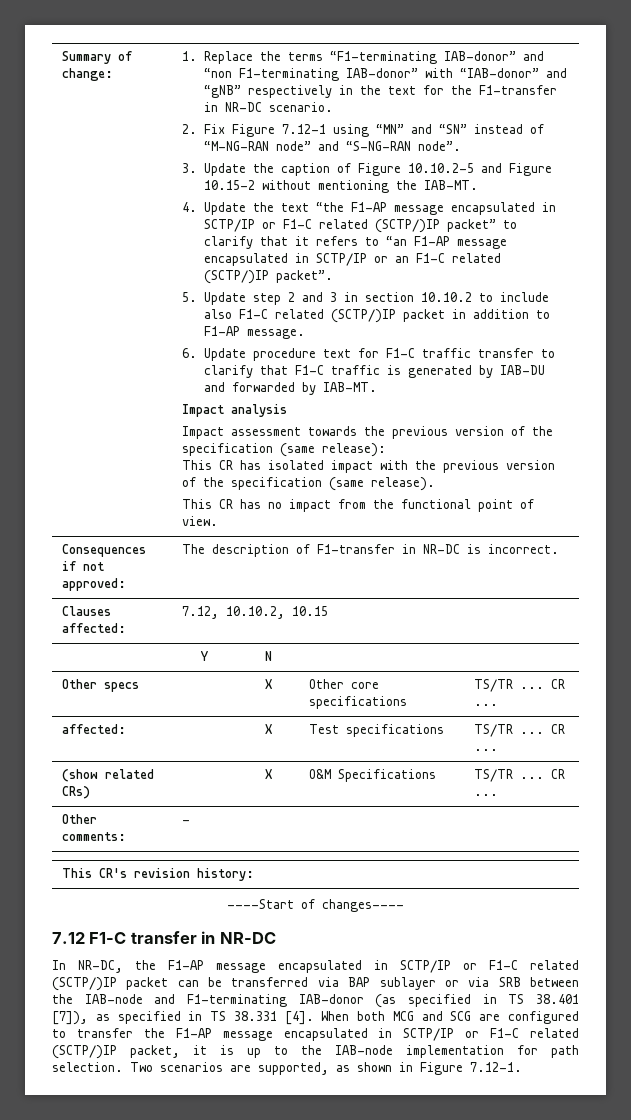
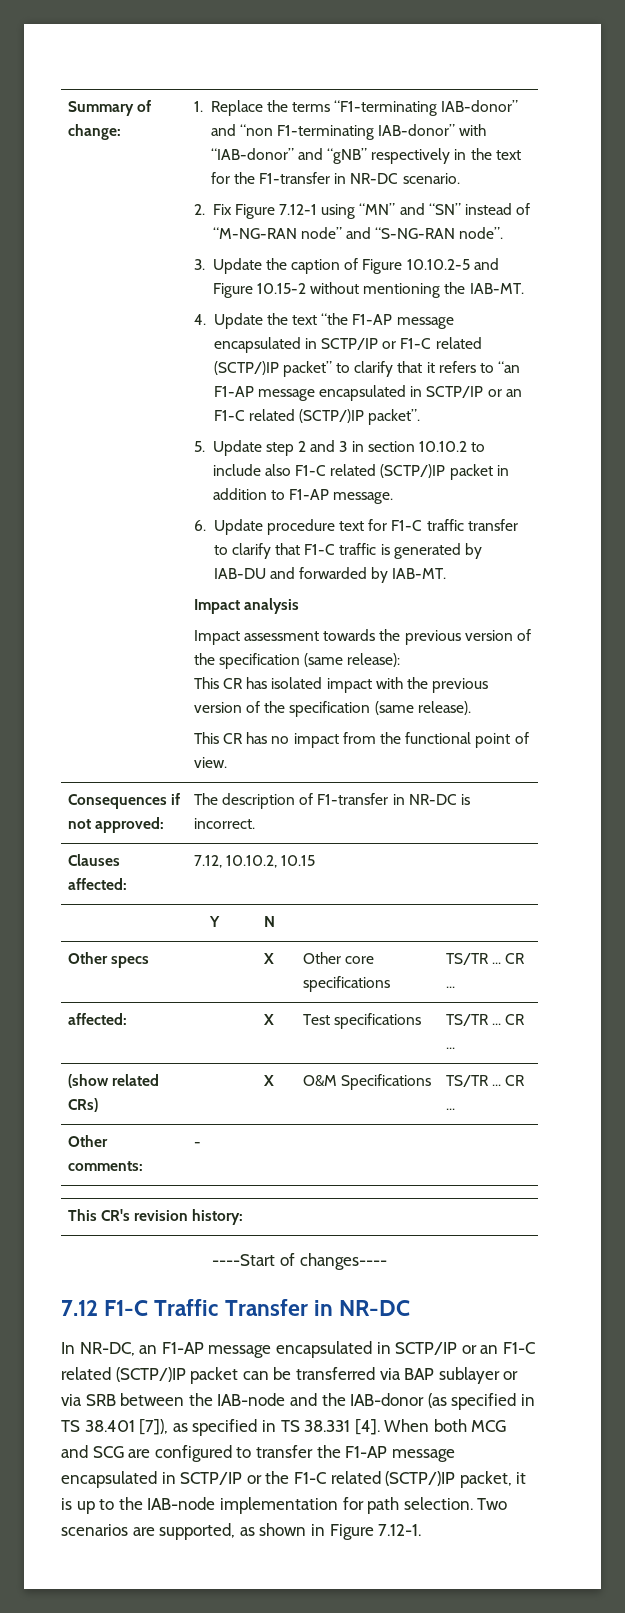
- 7.12 F1-C transfer in NR-DC
+ 7.12 F1-C Traffic Transfer in NR-DC
- In NR-DC, the F1-AP message encapsulated in SCTP/IP or F1-C related (SCTP/)IP packet can be transferred via BAP sublayer or via SRB between the IAB-node and F1-terminating IAB-donor (as specified in TS 38.401 [7]), as specified in TS 38.331 [4].
+ In NR-DC, an F1-AP message encapsulated in SCTP/IP or an F1-C related (SCTP/)IP packet can be transferred via BAP sublayer or via SRB between the IAB-node and the IAB-donor (as specified in TS 38.401 [7]), as specified in TS 38.331 [4].
- When both MCG and SCG are configured to transfer the F1-AP message encapsulated in SCTP/IP or F1-C related (SCTP/)IP packet, it is up to the IAB-node implementation for path selection.
+ When both MCG and SCG are configured to transfer the F1-AP message encapsulated in SCTP/IP or the F1-C related (SCTP/)IP packet, it is up to the IAB-node implementation for path selection.

